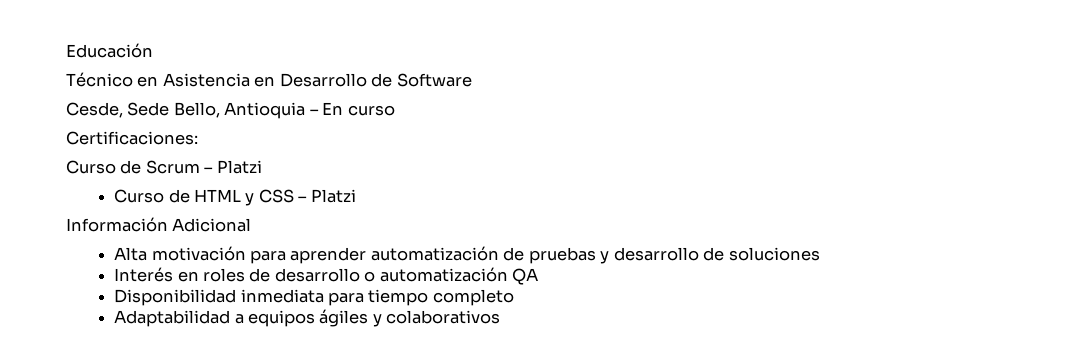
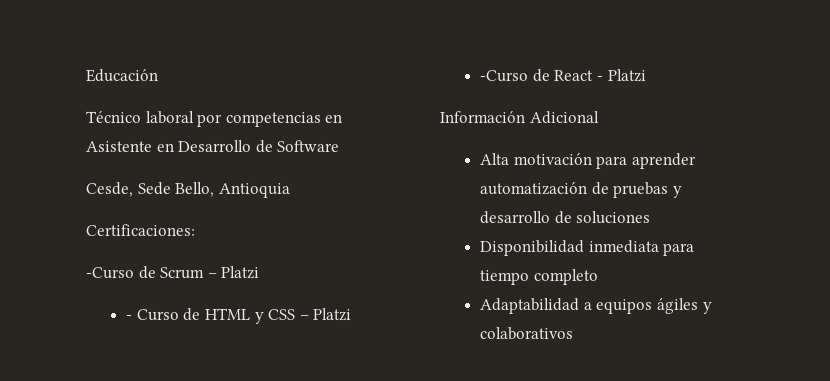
- Técnico en Asistencia en Desarrollo de Software
+ Técnico laboral por competencias en Asistente en Desarrollo de Software
- Cesde, Sede Bello, Antioquia – En curso
+ Cesde, Sede Bello, Antioquia
- Curso de Scrum – Platzi
+ -Curso de Scrum – Platzi
- Curso de HTML y CSS – Platzi
+ - Curso de HTML y CSS – Platzi
+ -Curso de React - Platzi
- Interés en roles de desarrollo o automatización QA

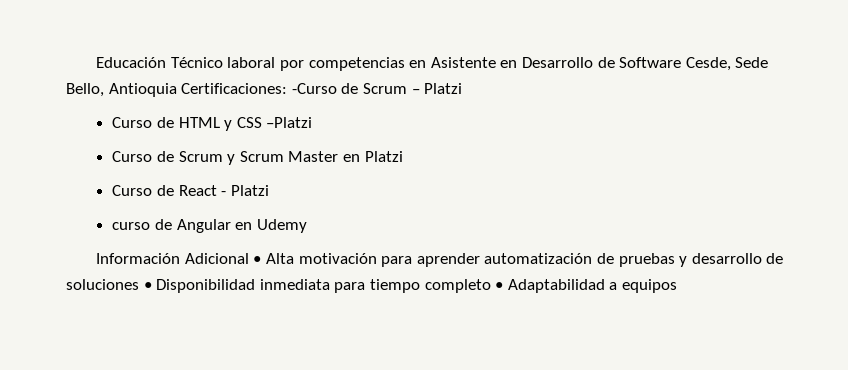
- Educación
- Técnico laboral por competencias en Asistente en Desarrollo de Software
- Cesde, Sede Bello, Antioquia
- Certificaciones:
- -Curso de Scrum – Platzi
+ Educación Técnico laboral por competencias en Asistente en Desarrollo de Software Cesde, Sede Bello, Antioquia Certificaciones: -Curso de Scrum – Platzi
- - Curso de HTML y CSS – Platzi
- -Curso de React - Platzi
+ Curso de HTML y CSS –Platzi
+ Curso de Scrum y Scrum Master en Platzi
+ Curso de React - Platzi
+ curso de Angular en Udemy
- Información Adicional
- Alta motivación para aprender automatización de pruebas y desarrollo de soluciones
- Disponibilidad inmediata para tiempo completo
- Adaptabilidad a equipos ágiles y colaborativos
+ Información Adicional • Alta motivación para aprender automatización de pruebas y desarrollo de soluciones • Disponibilidad inmediata para tiempo completo • Adaptabilidad a equipos

